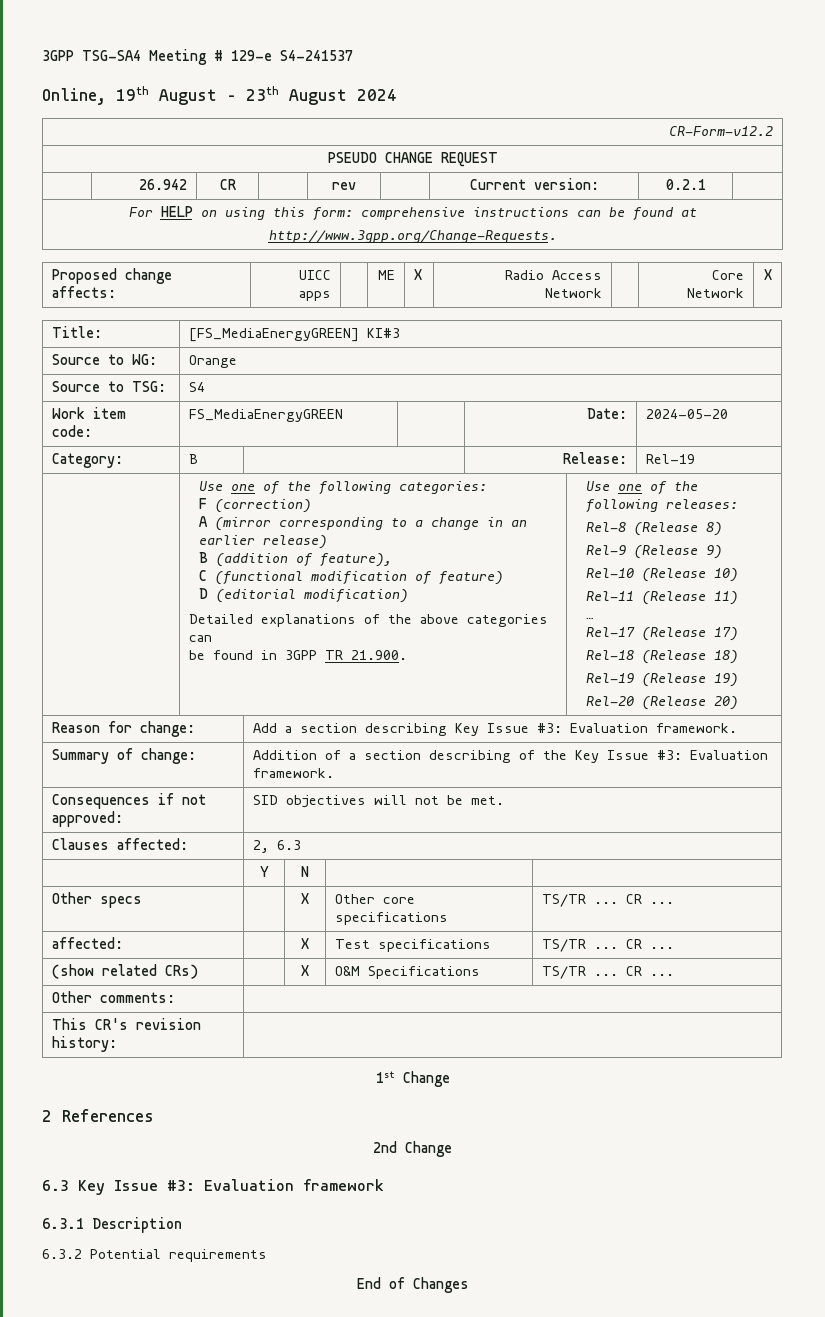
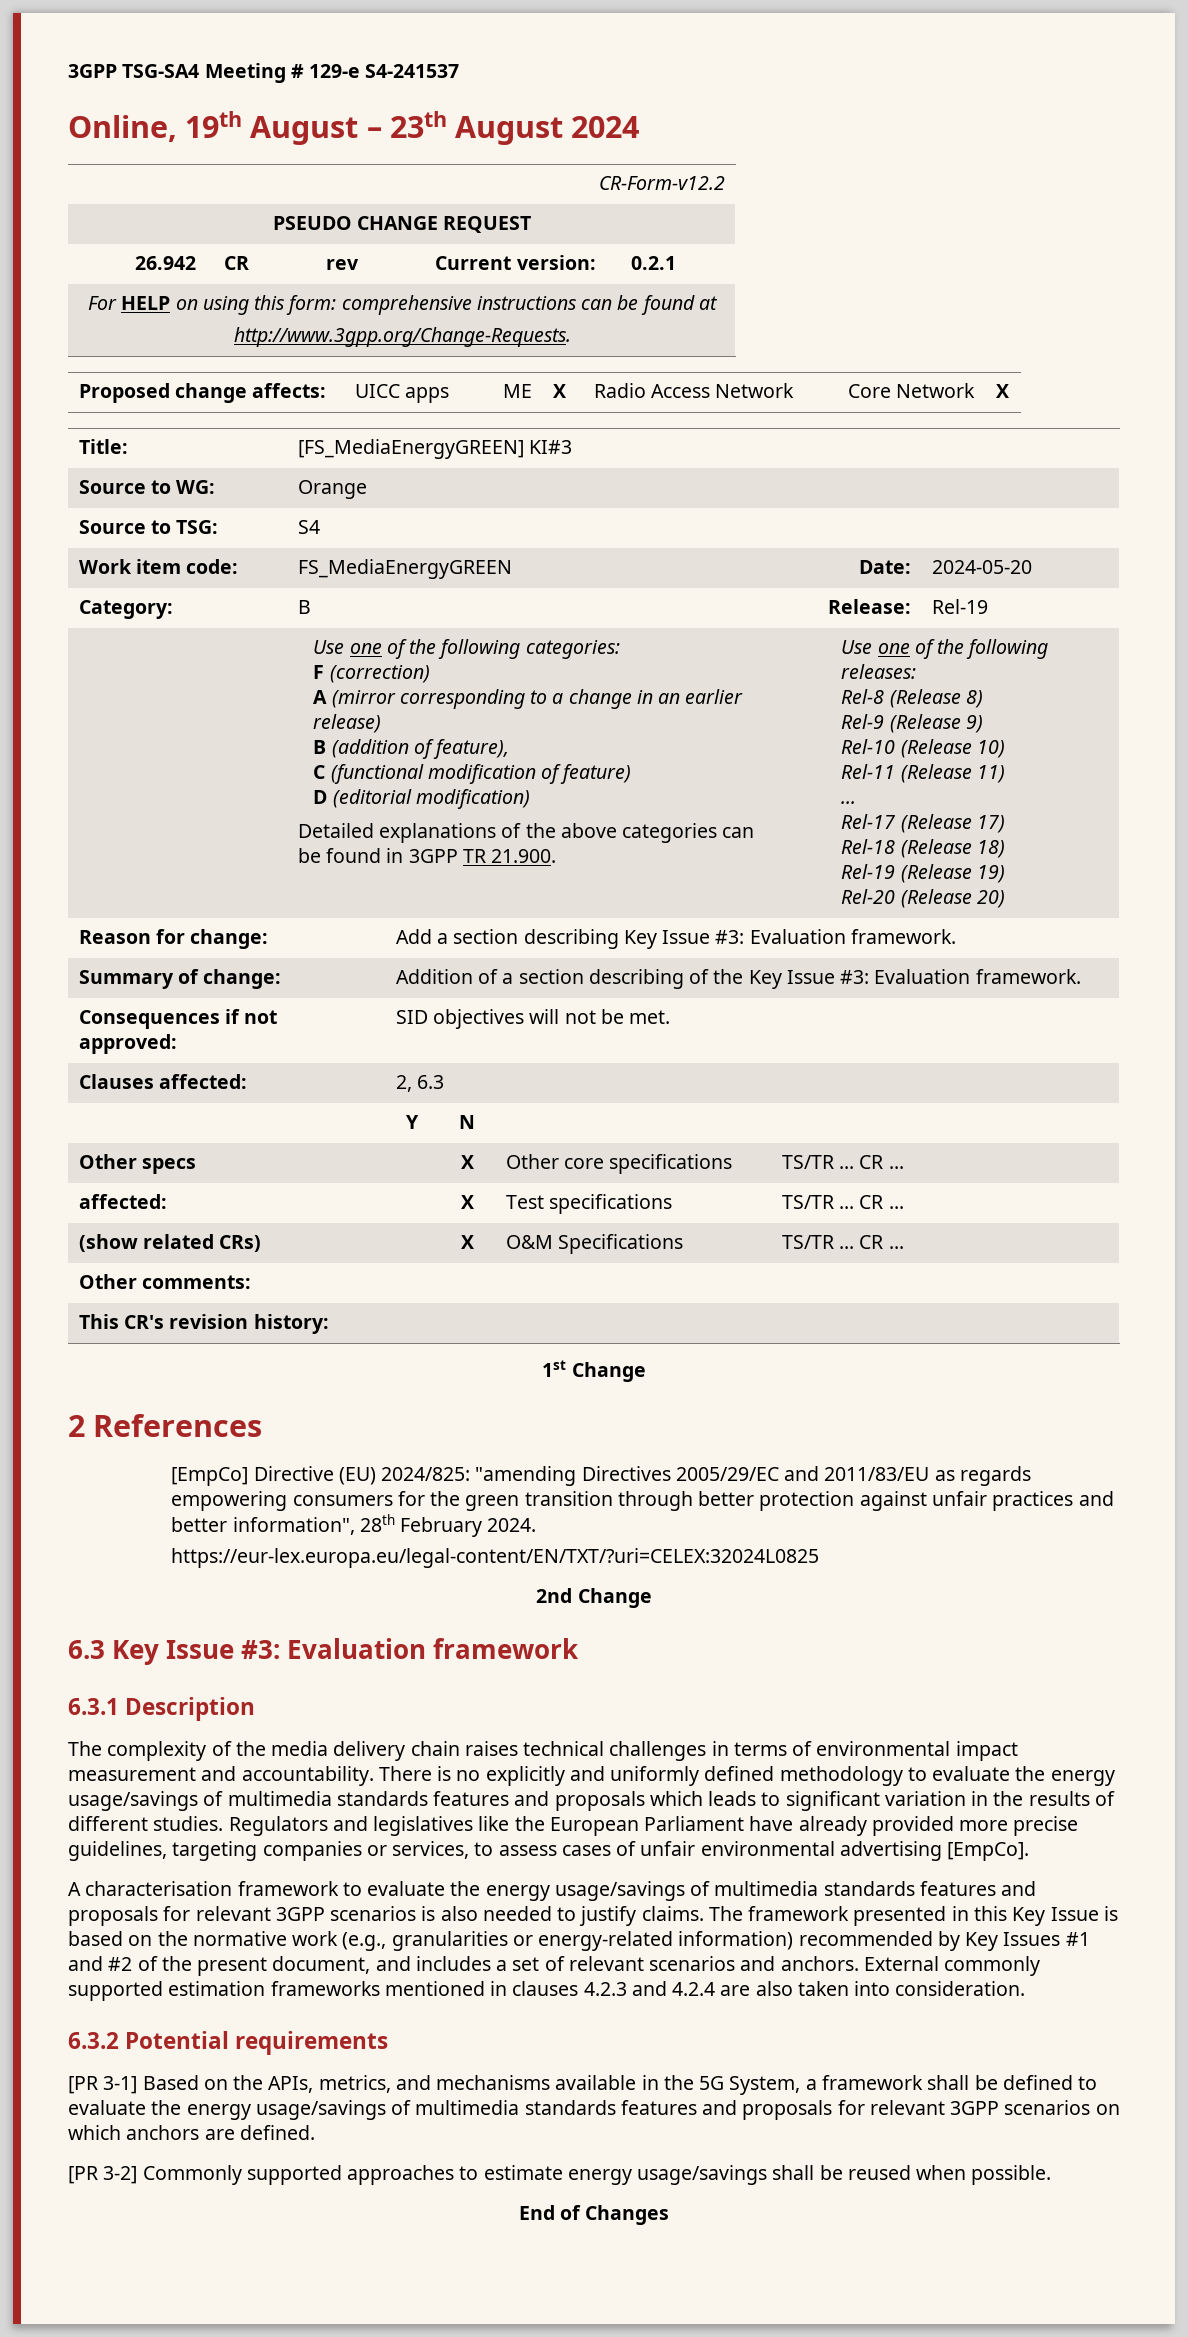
+ [EmpCo] Directive (EU) 2024/825: "amending Directives 2005/29/EC and 2011/83/EU as regards empowering consumers for the green transition through better protection against unfair practices and better information", 28th February 2024.
+ https://eur-lex.europa.eu/legal-content/EN/TXT/?uri=CELEX:32024L0825
+ The complexity of the media delivery chain raises technical challenges in terms of environmental impact measurement and accountability. There is no explicitly and uniformly defined methodology to evaluate the energy usage/savings of multimedia standards features and proposals which leads to significant variation in the results of different studies. Regulators and legislatives like the European Parliament have already provided more precise guidelines, targeting companies or services, to assess cases of unfair environmental advertising [EmpCo].
+ A characterisation framework to evaluate the energy usage/savings of multimedia standards features and proposals for relevant 3GPP scenarios is also needed to justify claims. The framework presented in this Key Issue is based on the normative work (e.g., granularities or energy-related information) recommended by Key Issues #1 and #2 of the present document, and includes a set of relevant scenarios and anchors. External commonly supported estimation frameworks mentioned in clauses 4.2.3 and 4.2.4 are also taken into consideration.
  6.3.2 Potential requirements
+ [PR 3-1] Based on the APIs, metrics, and mechanisms available in the 5G System, a framework shall be defined to evaluate the energy usage/savings of multimedia standards features and proposals for relevant 3GPP scenarios on which anchors are defined.
+ [PR 3-2] Commonly supported approaches to estimate energy usage/savings shall be reused when possible.

